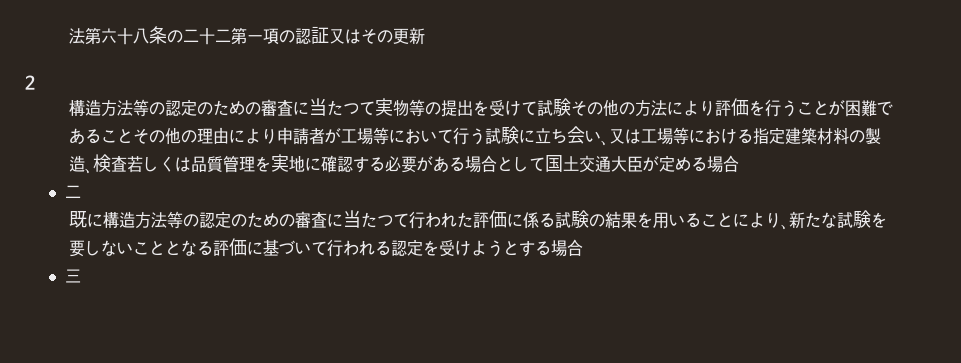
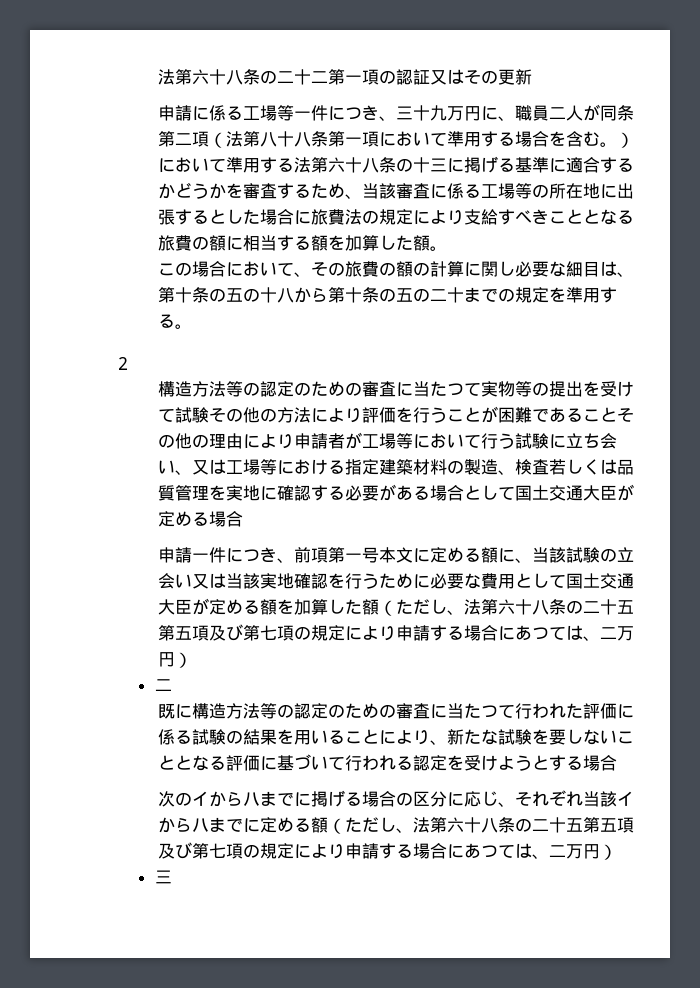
+ 申請に係る工場等一件につき、三十九万円に、職員二人が同条第二項（法第八十八条第一項において準用する場合を含む。）において準用する法第六十八条の十三に掲げる基準に適合するかどうかを審査するため、当該審査に係る工場等の所在地に出張するとした場合に旅費法の規定により支給すべきこととなる旅費の額に相当する額を加算した額。
+ この場合において、その旅費の額の計算に関し必要な細目は、第十条の五の十八から第十条の五の二十までの規定を準用する。
+ 申請一件につき、前項第一号本文に定める額に、当該試験の立会い又は当該実地確認を行うために必要な費用として国土交通大臣が定める額を加算した額（ただし、法第六十八条の二十五第五項及び第七項の規定により申請する場合にあつては、二万円）
+ 次のイからハまでに掲げる場合の区分に応じ、それぞれ当該イからハまでに定める額（ただし、法第六十八条の二十五第五項及び第七項の規定により申請する場合にあつては、二万円）

